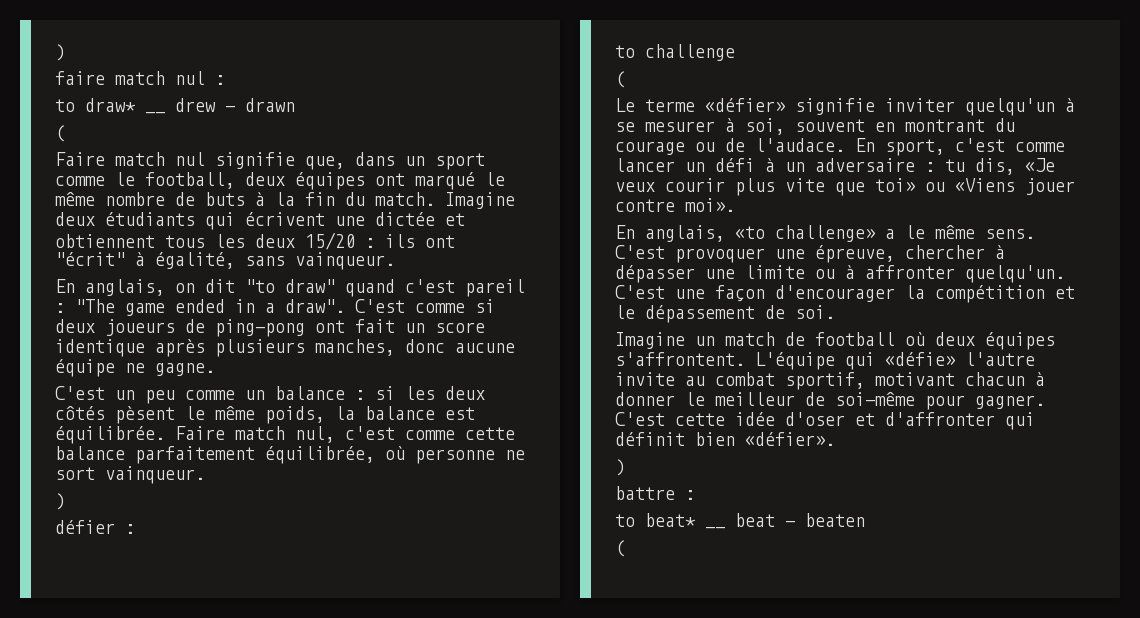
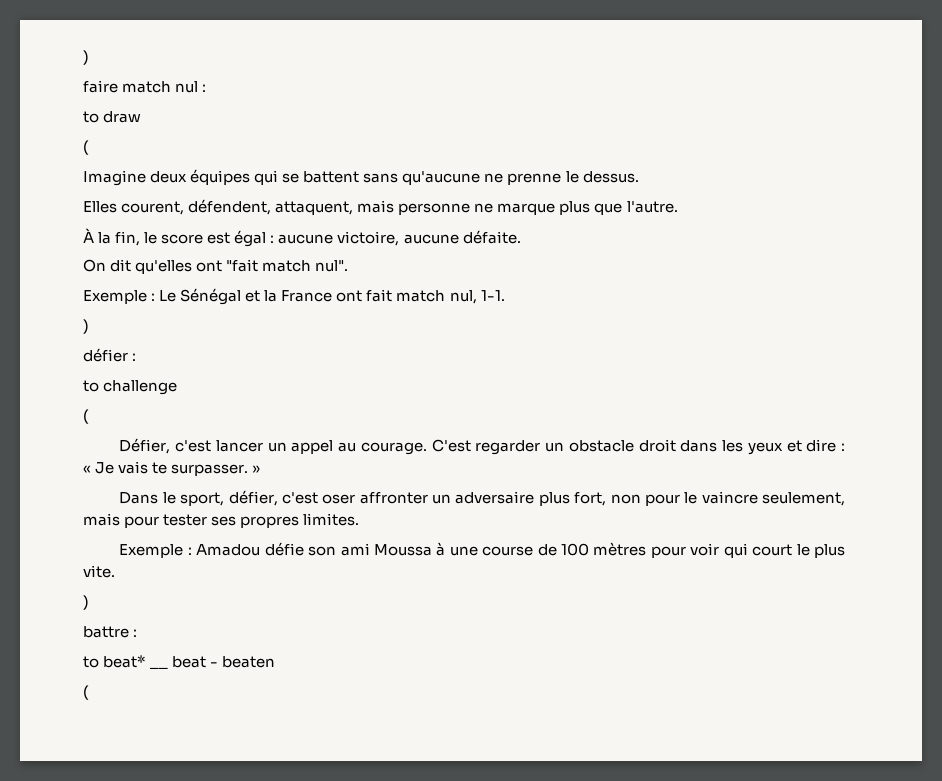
- to draw* __ drew - drawn
+ to draw
  (
- Faire match nul signifie que, dans un sport comme le football, deux équipes ont marqué le même nombre de buts à la fin du match. Imagine deux étudiants qui écrivent une dictée et obtiennent tous les deux 15/20 : ils ont "écrit" à égalité, sans vainqueur.
- En anglais, on dit "to draw" quand c'est pareil : "The game ended in a draw". C'est comme si deux joueurs de ping-pong ont fait un score identique après plusieurs manches, donc aucune équipe ne gagne.
- C'est un peu comme un balance : si les deux côtés pèsent le même poids, la balance est équilibrée. Faire match nul, c'est comme cette balance parfaitement équilibrée, où personne ne sort vainqueur.
+ Imagine deux équipes qui se battent sans qu'aucune ne prenne le dessus.
+ Elles courent, défendent, attaquent, mais personne ne marque plus que l'autre.
+ À la fin, le score est égal : aucune victoire, aucune défaite.
+ On dit qu'elles ont "fait match nul".
+ Exemple : Le Sénégal et la France ont fait match nul, 1-1.
- Le terme «défier» signifie inviter quelqu'un à se mesurer à soi, souvent en montrant du courage ou de l'audace. En sport, c'est comme lancer un défi à un adversaire : tu dis, «Je veux courir plus vite que toi» ou «Viens jouer contre moi».
- En anglais, «to challenge» a le même sens. C'est provoquer une épreuve, chercher à dépasser une limite ou à affronter quelqu'un. C'est une façon d'encourager la compétition et le dépassement de soi.
- Imagine un match de football où deux équipes s'affrontent. L'équipe qui «défie» l'autre invite au combat sportif, motivant chacun à donner le meilleur de soi-même pour gagner. C'est cette idée d'oser et d'affronter qui définit bien «défier».
+ Défier, c'est lancer un appel au courage. C'est regarder un obstacle droit dans les yeux et dire : « Je vais te surpasser. »
+ Dans le sport, défier, c'est oser affronter un adversaire plus fort, non pour le vaincre seulement, mais pour tester ses propres limites.
+ Exemple : Amadou défie son ami Moussa à une course de 100 mètres pour voir qui court le plus vite.

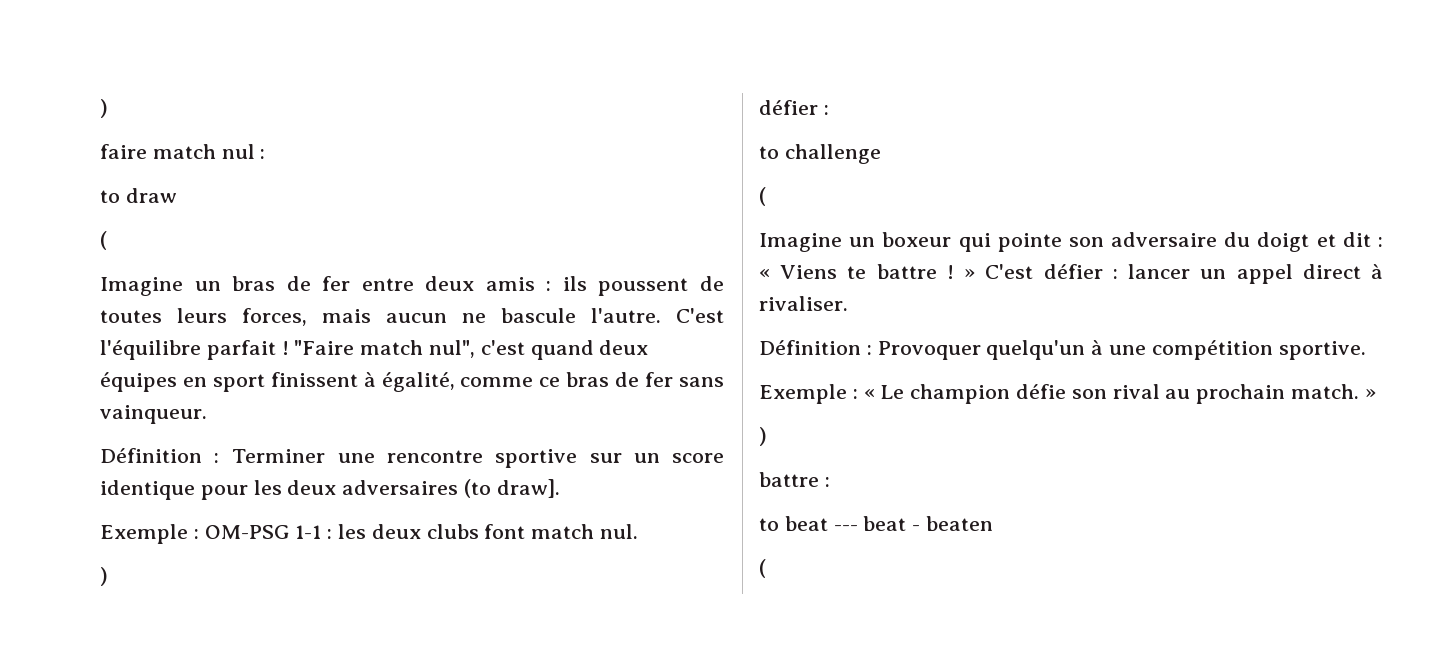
- Imagine deux équipes qui se battent sans qu'aucune ne prenne le dessus.
- Elles courent, défendent, attaquent, mais personne ne marque plus que l'autre.
- À la fin, le score est égal : aucune victoire, aucune défaite.
- On dit qu'elles ont "fait match nul".
- Exemple : Le Sénégal et la France ont fait match nul, 1-1.
+ Imagine un bras de fer entre deux amis : ils poussent de toutes leurs forces, mais aucun ne bascule l'autre. C'est l'équilibre parfait ! "Faire match nul", c'est quand deux équipes en sport finissent à égalité, comme ce bras de fer sans vainqueur.
+ Définition : Terminer une rencontre sportive sur un score identique pour les deux adversaires (to draw].
+ Exemple : OM-PSG 1-1 : les deux clubs font match nul.
- Défier, c'est lancer un appel au courage. C'est regarder un obstacle droit dans les yeux et dire : « Je vais te surpasser. »
- Dans le sport, défier, c'est oser affronter un adversaire plus fort, non pour le vaincre seulement, mais pour tester ses propres limites.
- Exemple : Amadou défie son ami Moussa à une course de 100 mètres pour voir qui court le plus vite.
+ Imagine un boxeur qui pointe son adversaire du doigt et dit : « Viens te battre ! » C'est défier : lancer un appel direct à rivaliser.
+ Définition : Provoquer quelqu'un à une compétition sportive.
+ Exemple : « Le champion défie son rival au prochain match. »
- to beat* __ beat - beaten
+ to beat --- beat - beaten

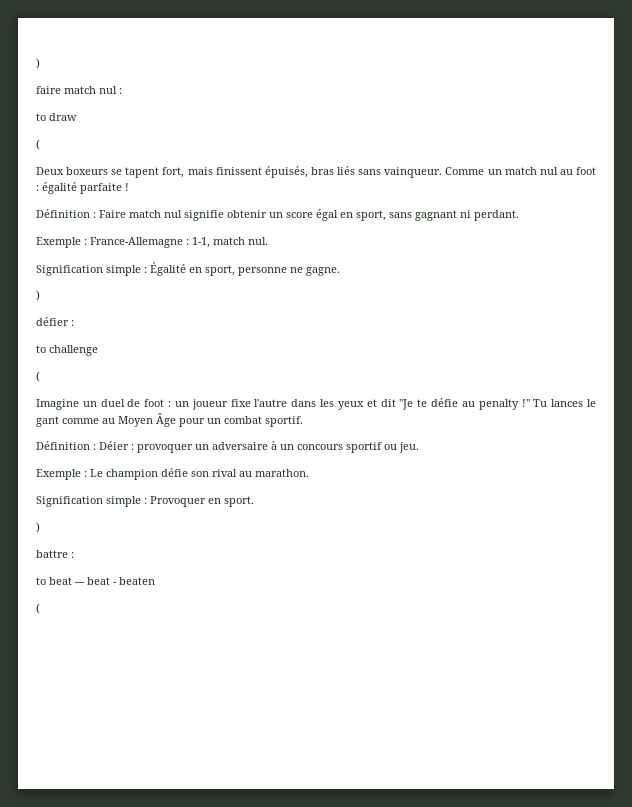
- Imagine un bras de fer entre deux amis : ils poussent de toutes leurs forces, mais aucun ne bascule l'autre. C'est l'équilibre parfait ! "Faire match nul", c'est quand deux équipes en sport finissent à égalité, comme ce bras de fer sans vainqueur.
- Définition : Terminer une rencontre sportive sur un score identique pour les deux adversaires (to draw].
- Exemple : OM-PSG 1-1 : les deux clubs font match nul.
+ Deux boxeurs se tapent fort, mais finissent épuisés, bras liés sans vainqueur. Comme un match nul au foot : égalité parfaite !
+ Définition : Faire match nul signifie obtenir un score égal en sport, sans gagnant ni perdant.
+ Exemple : France-Allemagne : 1-1, match nul.
+ Signification simple : Égalité en sport, personne ne gagne.
- Imagine un boxeur qui pointe son adversaire du doigt et dit : « Viens te battre ! » C'est défier : lancer un appel direct à rivaliser.
- Définition : Provoquer quelqu'un à une compétition sportive.
- Exemple : « Le champion défie son rival au prochain match. »
+ Imagine un duel de foot : un joueur fixe l'autre dans les yeux et dit "Je te défie au penalty !" Tu lances le gant comme au Moyen Âge pour un combat sportif.
+ Définition : Déier : provoquer un adversaire à un concours sportif ou jeu.
+ Exemple : Le champion défie son rival au marathon.
+ Signification simple : Provoquer en sport.

